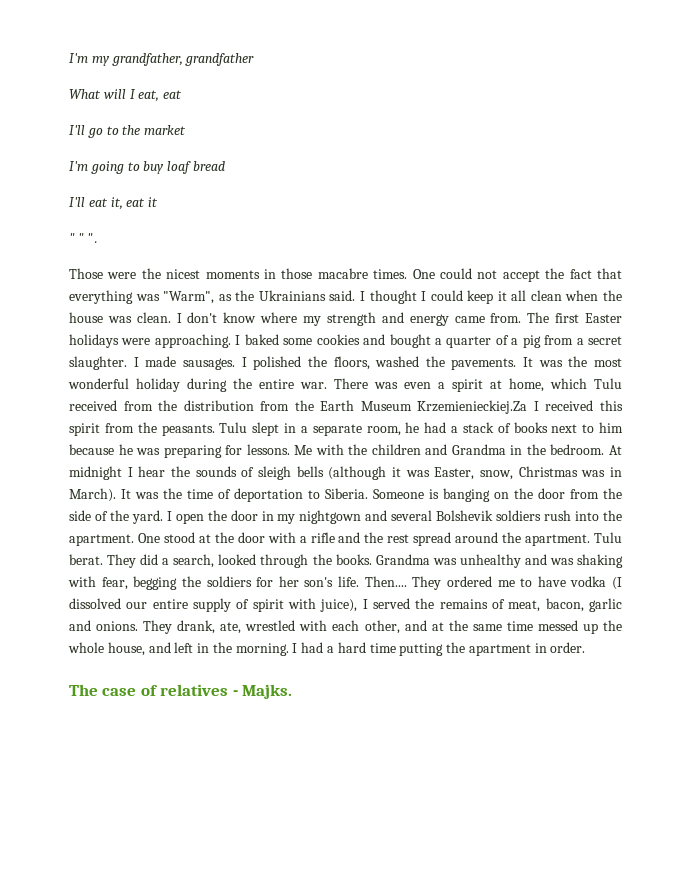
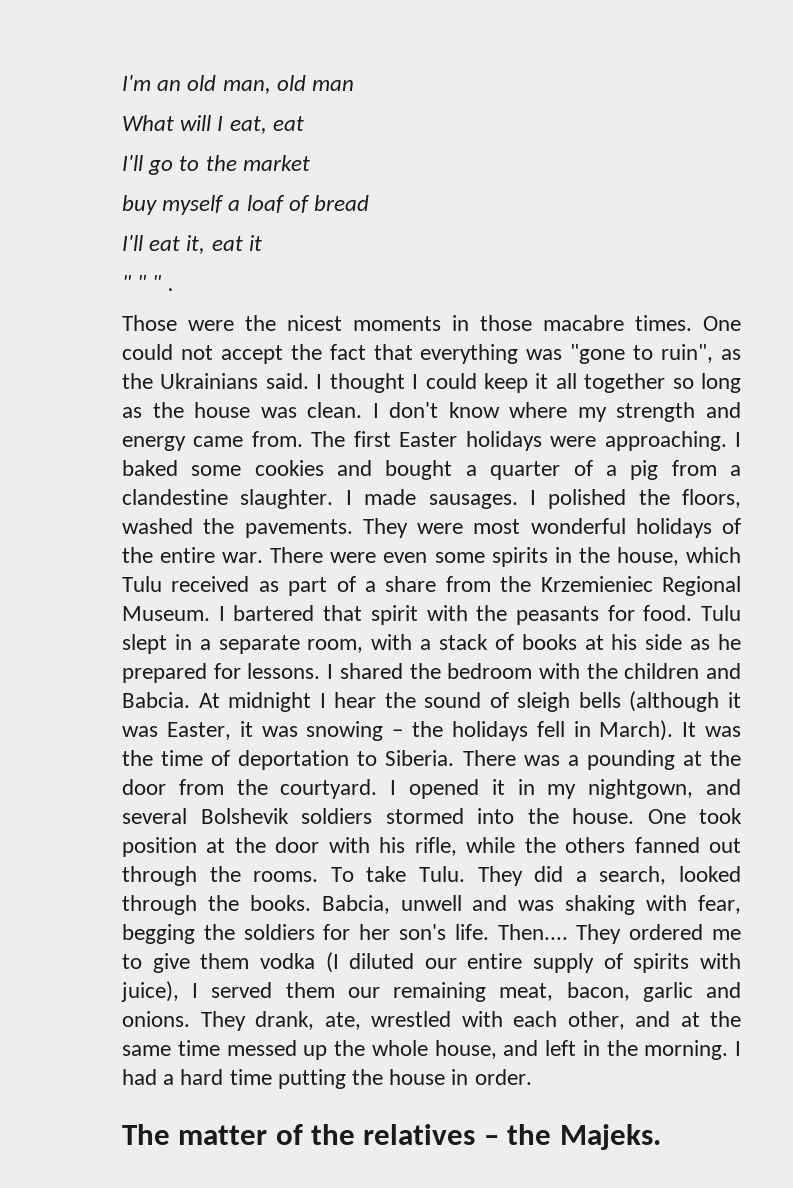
- I'm my grandfather, grandfather
+ I'm an old man, old man
- I'm going to buy loaf bread
+ buy myself a loaf of bread
- One could not accept the fact that everything was "Warm", as the Ukrainians said.
+ One could not accept the fact that everything was "gone to ruin", as the Ukrainians said.
- I thought I could keep it all clean when the house was clean.
+ I thought I could keep it all together so long as the house was clean.
- I baked some cookies and bought a quarter of a pig from a secret slaughter.
+ I baked some cookies and bought a quarter of a pig from a clandestine slaughter.
- It was the most wonderful holiday during the entire war. There was even a spirit at home, which Tulu received from the distribution from the Earth Museum Krzemienieckiej.Za I received this spirit from the peasants.
+ They were most wonderful holidays of the entire war. There were even some spirits in the house, which Tulu received as part of a share from the Krzemieniec Regional Museum. I bartered that spirit with the peasants for food.
- Tulu slept in a separate room, he had a stack of books next to him because he was preparing for lessons. Me with the children and Grandma in the bedroom.
+ Tulu slept in a separate room, with a stack of books at his side as he prepared for lessons. I shared the bedroom with the children and Babcia.
- At midnight I hear the sounds of sleigh bells (although it was Easter, snow, Christmas was in March).
+ At midnight I hear the sound of sleigh bells (although it was Easter, it was snowing – the holidays fell in March).
- Someone is banging on the door from the side of the yard. I open the door in my nightgown and several Bolshevik soldiers rush into the apartment. One stood at the door with a rifle and the rest spread around the apartment. Tulu berat.
+ There was a pounding at the door from the courtyard. I opened it in my nightgown, and several Bolshevik soldiers stormed into the house. One took position at the door with his rifle, while the others fanned out through the rooms. To take Tulu.
- Grandma was unhealthy and was shaking with fear, begging the soldiers for her son's life.
+ Babcia, unwell and was shaking with fear, begging the soldiers for her son's life.
- They ordered me to have vodka (I dissolved our entire supply of spirit with juice), I served the remains of meat, bacon, garlic and onions.
+ They ordered me to give them vodka (I diluted our entire supply of spirits with juice), I served them our remaining meat, bacon, garlic and onions.
- I had a hard time putting the apartment in order.
+ I had a hard time putting the house in order.
- The case of relatives - Majks.
+ The matter of the relatives – the Majeks.

